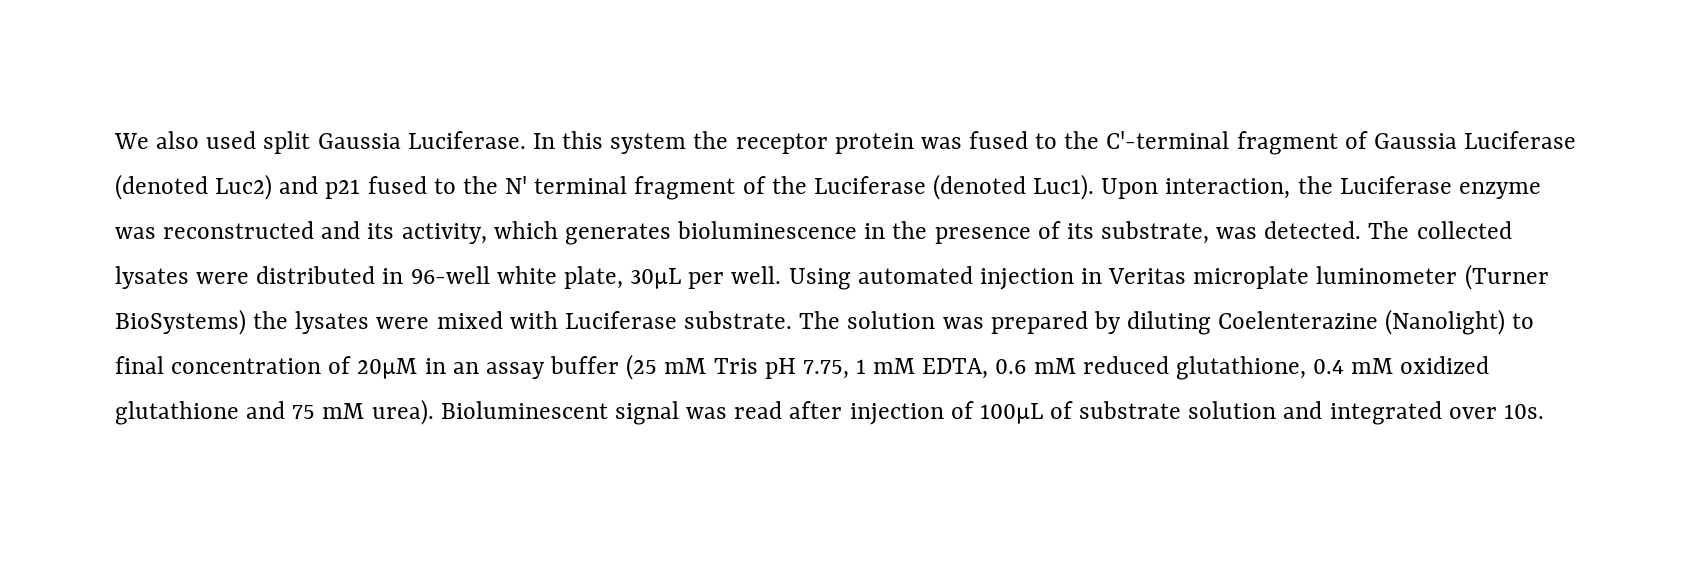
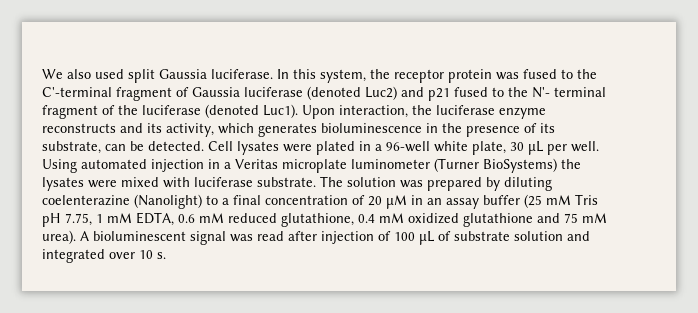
- We also used split Gaussia Luciferase.
+ We also used split Gaussia luciferase.
- In this system the receptor protein was fused to the C'-terminal fragment of Gaussia Luciferase (denoted Luc2) and p21 fused to the N' terminal fragment of the Luciferase (denoted Luc1).
+ In this system, the receptor protein was fused to the C'-terminal fragment of Gaussia luciferase (denoted Luc2) and p21 fused to the N'- terminal fragment of the luciferase (denoted Luc1).
- Upon interaction, the Luciferase enzyme was reconstructed and its activity, which generates bioluminescence in the presence of its substrate, was detected. The collected lysates were distributed in 96-well white plate, 30μL per well.
+ Upon interaction, the luciferase enzyme reconstructs and its activity, which generates bioluminescence in the presence of its substrate, can be detected. Cell lysates were plated in a 96-well white plate, 30 μL per well.
- Using automated injection in Veritas microplate luminometer (Turner BioSystems) the lysates were mixed with Luciferase substrate.
+ Using automated injection in a Veritas microplate luminometer (Turner BioSystems) the lysates were mixed with luciferase substrate.
- The solution was prepared by diluting Coelenterazine (Nanolight) to final concentration of 20μM in an assay buffer (25 mM Tris pH 7.75, 1 mM EDTA, 0.6 mM reduced glutathione, 0.4 mM oxidized glutathione and 75 mM urea).
+ The solution was prepared by diluting coelenterazine (Nanolight) to a final concentration of 20 μM in an assay buffer (25 mM Tris pH 7.75, 1 mM EDTA, 0.6 mM reduced glutathione, 0.4 mM oxidized glutathione and 75 mM urea).
- Bioluminescent signal was read after injection of 100μL of substrate solution and integrated over 10s.
+ A bioluminescent signal was read after injection of 100 μL of substrate solution and integrated over 10 s.

